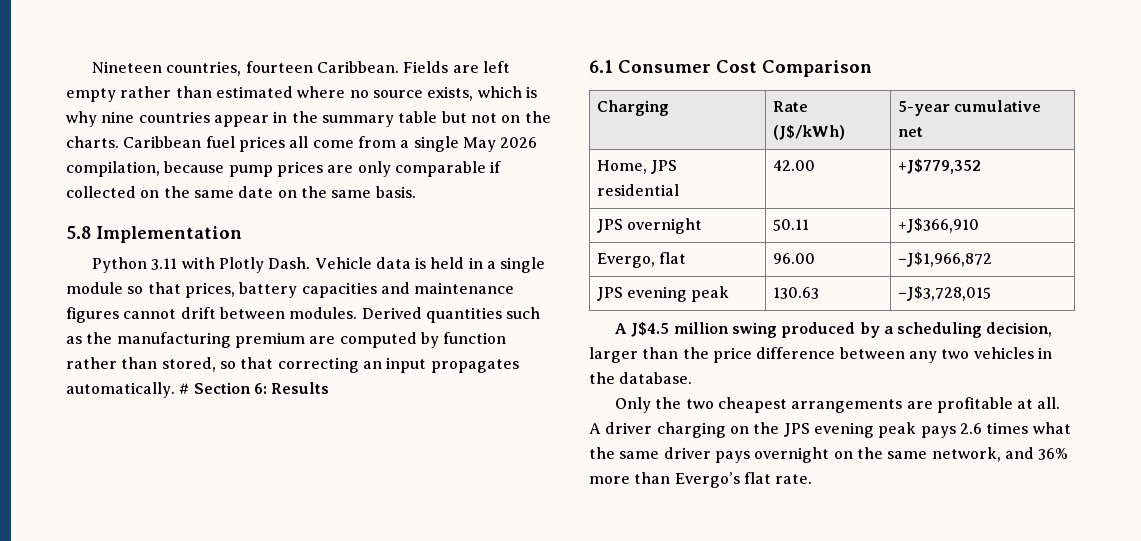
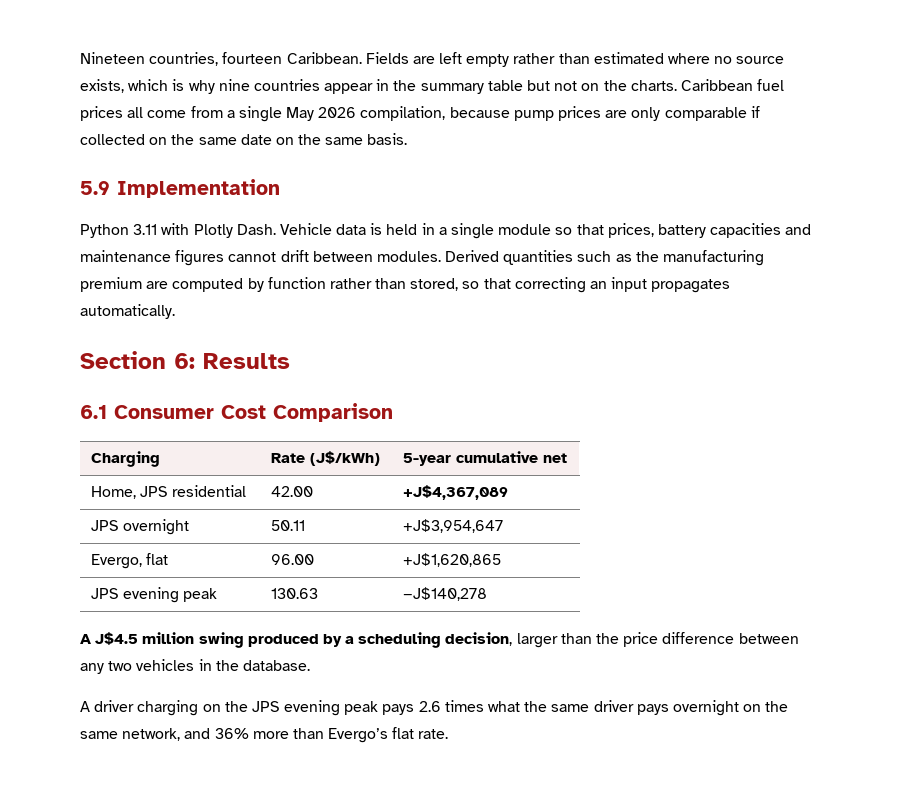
- 5.8 Implementation
+ 5.9 Implementation
- Derived quantities such as the manufacturing premium are computed by function rather than stored, so that correcting an input propagates automatically. # Section 6: Results
+ Derived quantities such as the manufacturing premium are computed by function rather than stored, so that correcting an input propagates automatically.
+ Section 6: Results
- Home, JPS residential | 42.00 | +J$779,352
+ Home, JPS residential | 42.00 | +J$4,367,089
- JPS overnight | 50.11 | +J$366,910
+ JPS overnight | 50.11 | +J$3,954,647
- Evergo, flat | 96.00 | −J$1,966,872
+ Evergo, flat | 96.00 | +J$1,620,865
- JPS evening peak | 130.63 | −J$3,728,015
+ JPS evening peak | 130.63 | −J$140,278
- Only the two cheapest arrangements are profitable at all.

